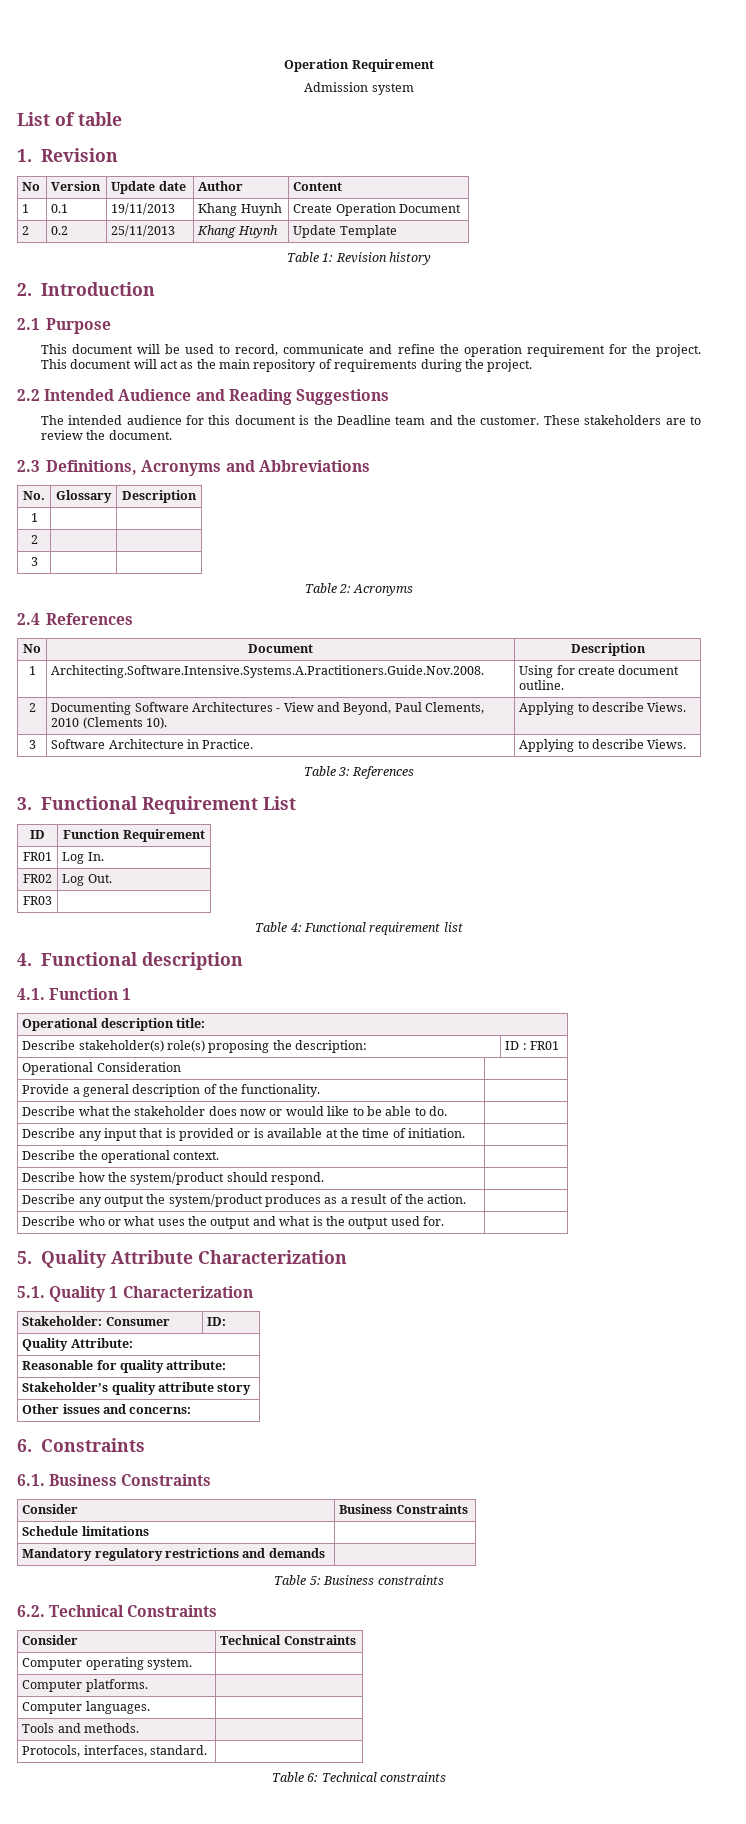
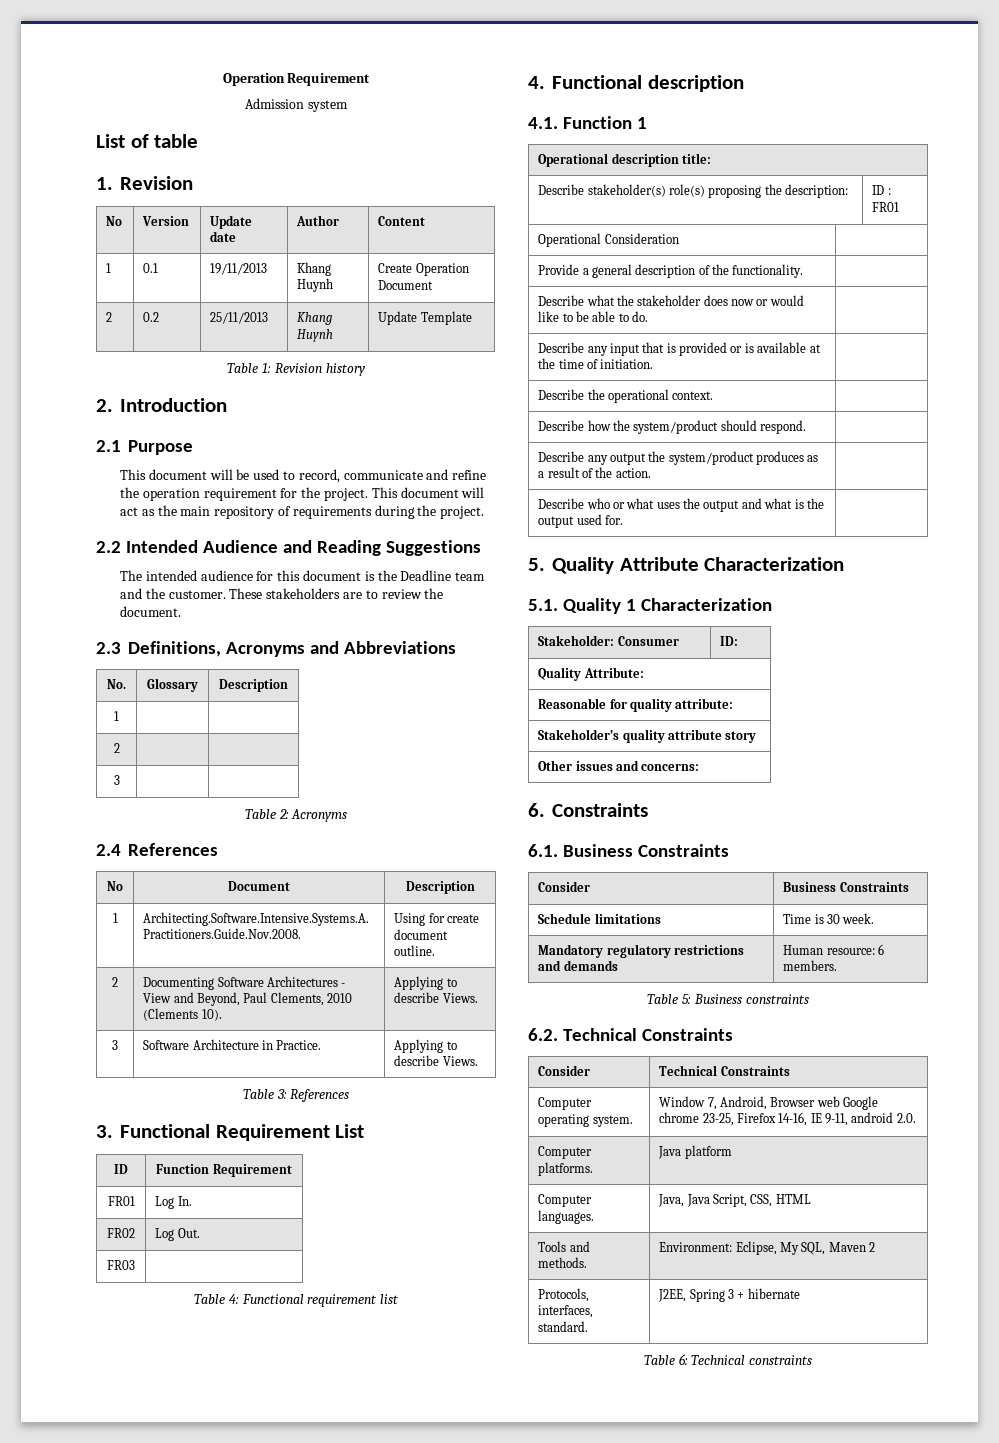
- Schedule limitations |
+ Schedule limitations | Time is 30 week.
- Mandatory regulatory restrictions and demands |
+ Mandatory regulatory restrictions and demands | Human resource: 6 members.
- Computer operating system. |
+ Computer operating system. | Window 7, Android, Browser web Google chrome 23-25, Firefox 14-16, IE 9-11, android 2.0.
- Computer platforms. |
+ Computer platforms. | Java platform
- Computer languages. |
- Tools and methods. |
- Protocols, interfaces, standard. |
+ Computer languages. | Java, Java Script, CSS, HTML
+ Tools and methods. | Environment: Eclipse, My SQL, Maven 2
+ Protocols, interfaces, standard. | J2EE, Spring 3 + hibernate

